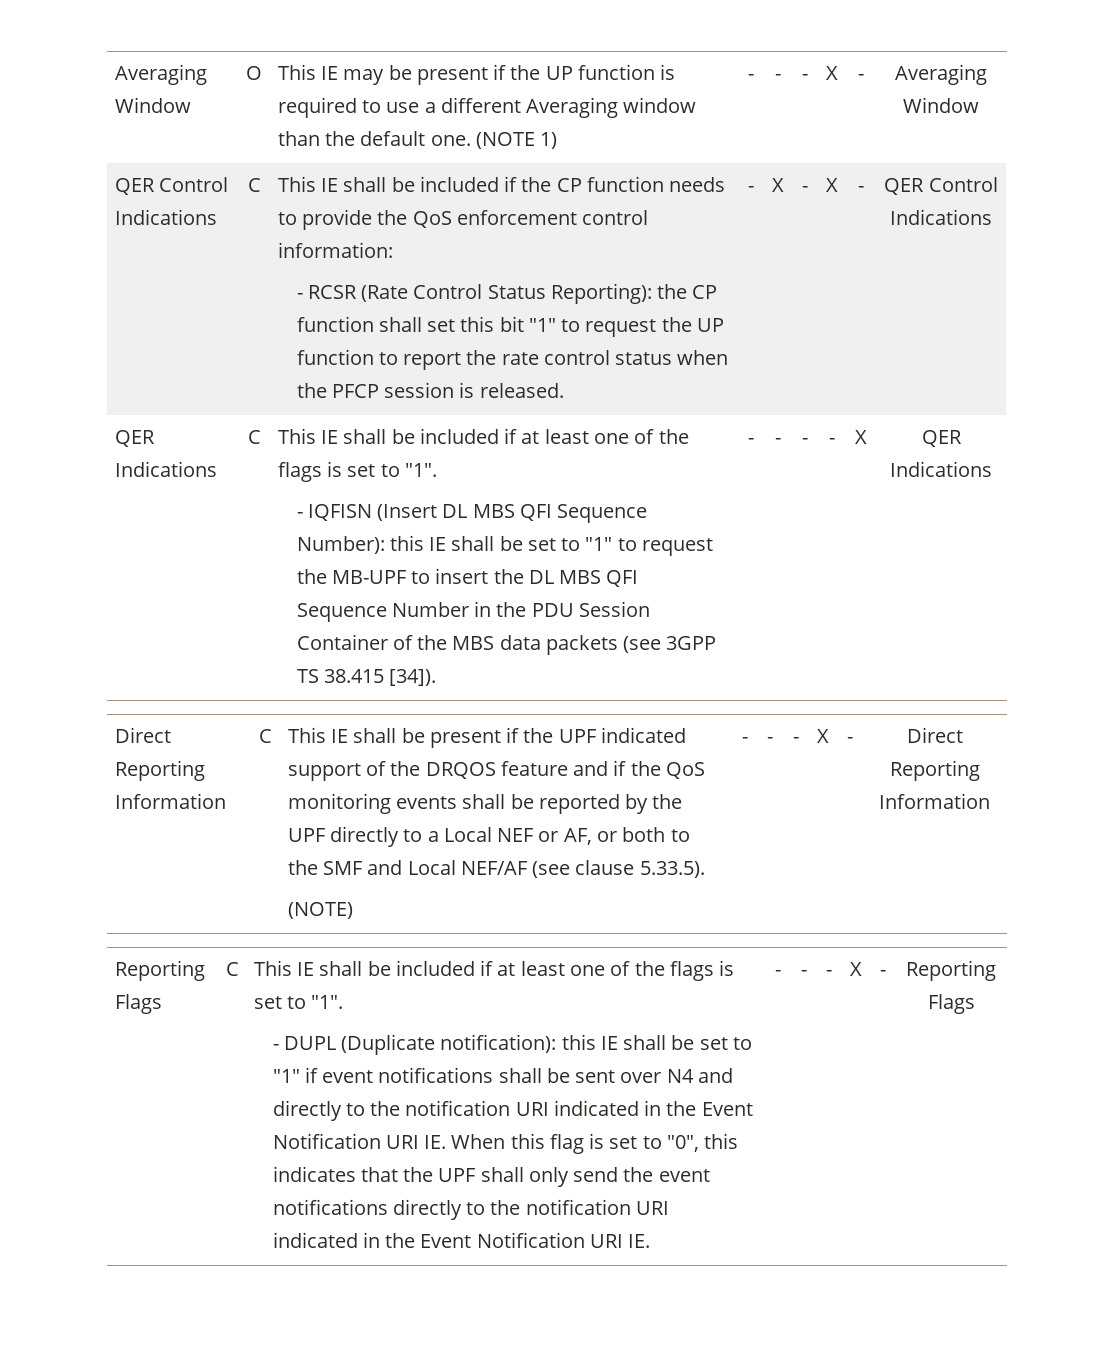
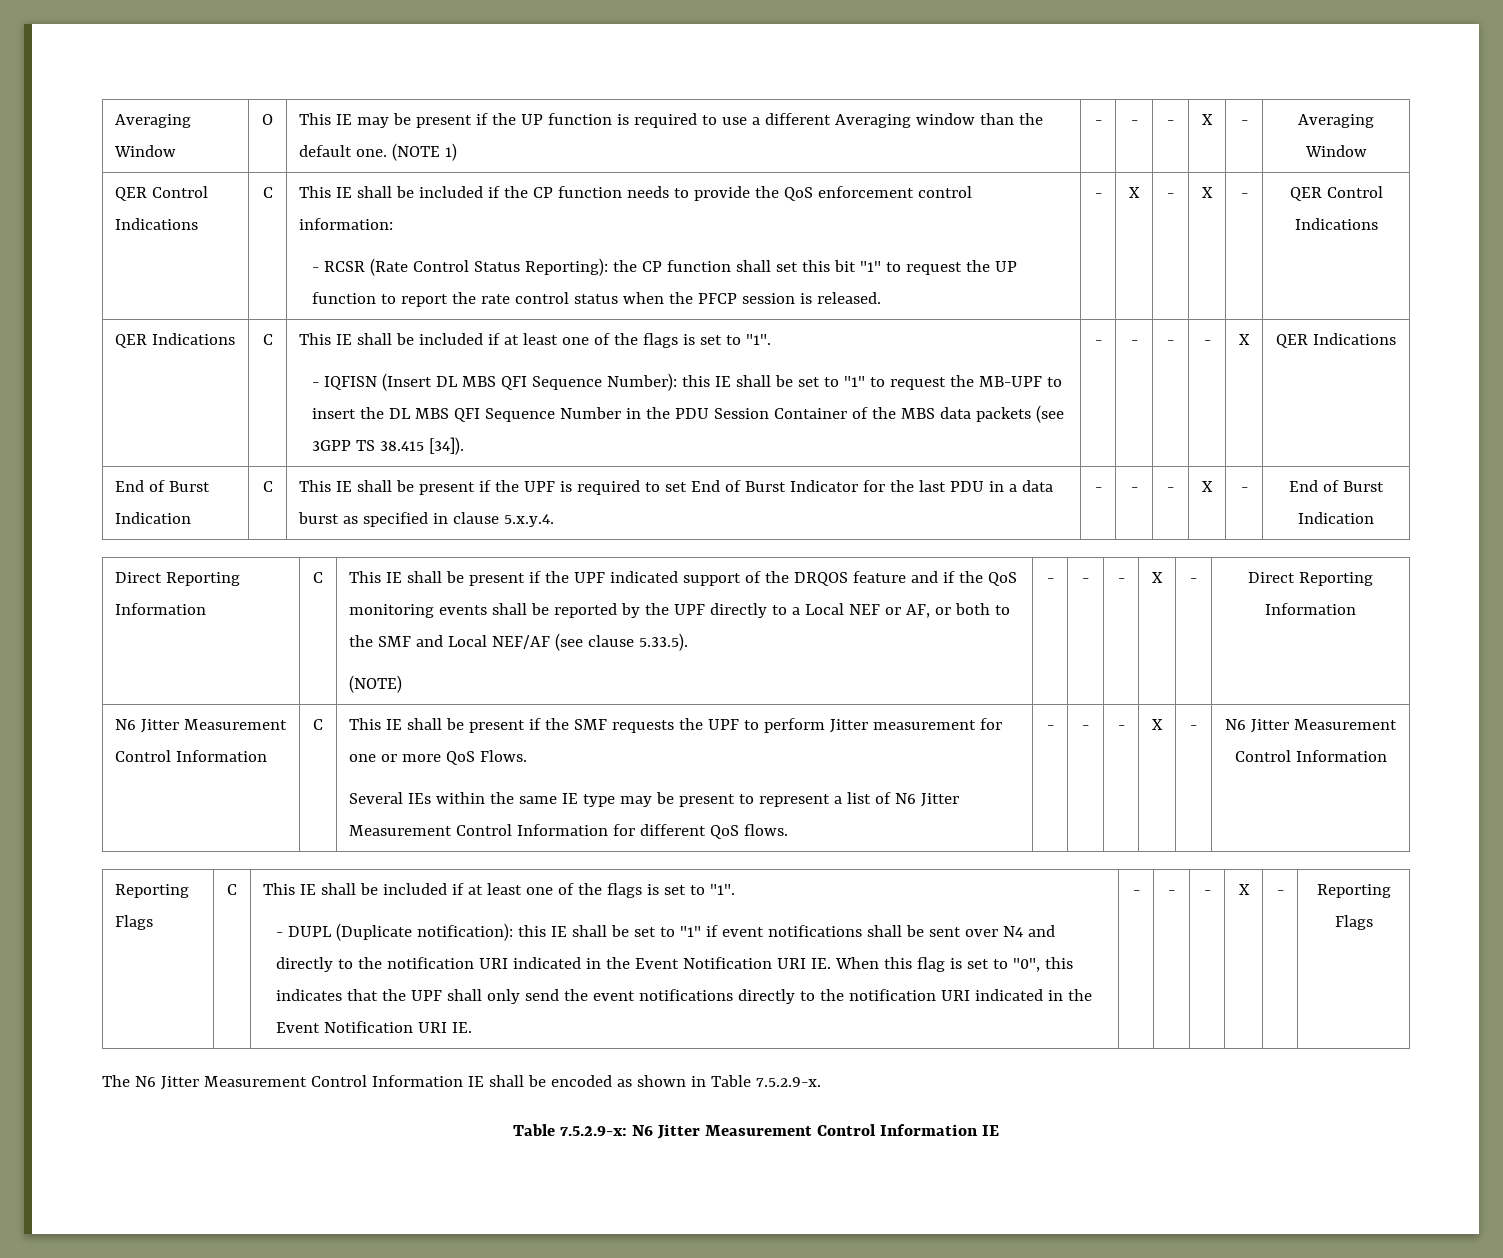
+ End of Burst Indication | C | This IE shall be present if the UPF is required to set End of Burst Indicator for the last PDU in a data burst as specified in clause 5.x.y.4. | - | - | - | X | - | End of Burst Indication
+ N6 Jitter Measurement Control Information | C | This IE shall be present if the SMF requests the UPF to perform Jitter measurement for one or more QoS Flows.
+ Several IEs within the same IE type may be present to represent a list of N6 Jitter Measurement Control Information for different QoS flows. | - | - | - | X | - | N6 Jitter Measurement Control Information
+ The N6 Jitter Measurement Control Information IE shall be encoded as shown in Table 7.5.2.9-x.
+ Table 7.5.2.9-x: N6 Jitter Measurement Control Information IE

